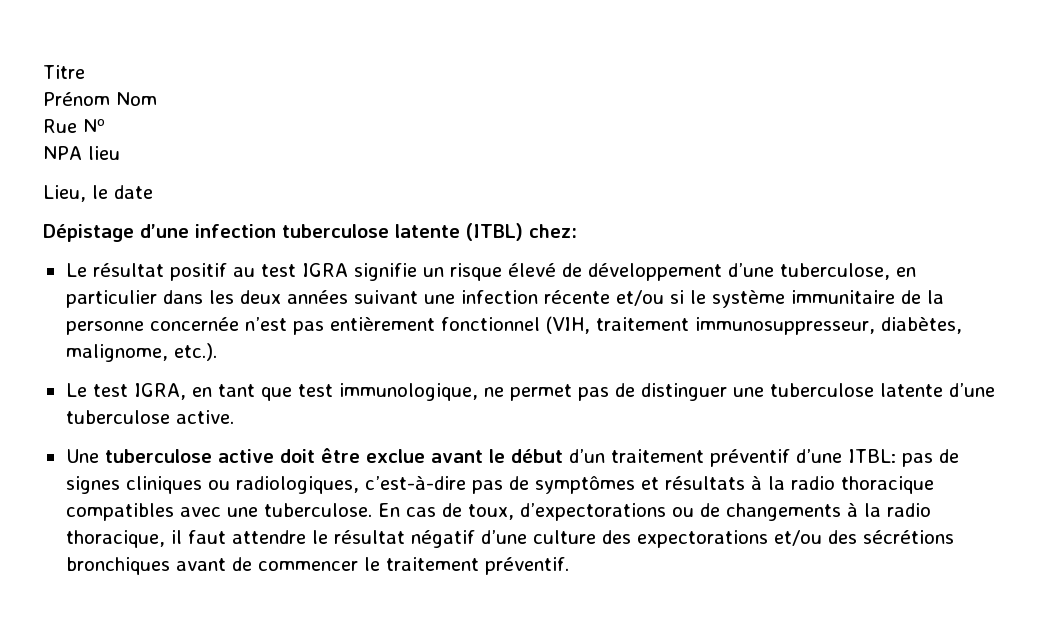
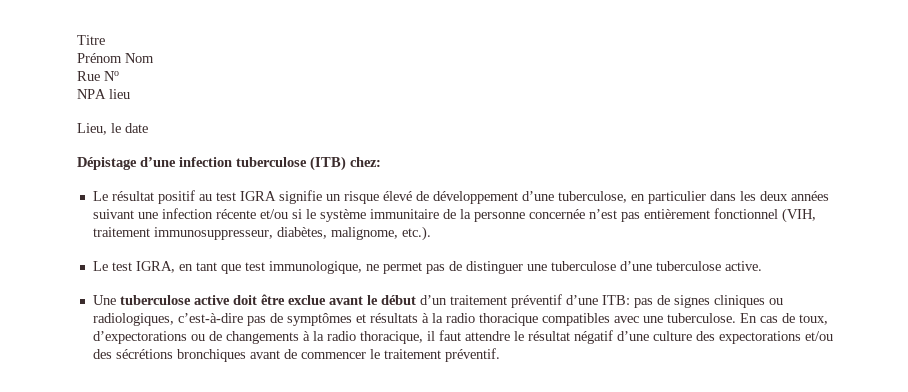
- Dépistage d’une infection tuberculose latente (ITBL) chez:
+ Dépistage d’une infection tuberculose (ITB) chez:
- Le test IGRA, en tant que test immunologique, ne permet pas de distinguer une tuberculose latente d’une tuberculose active.
+ Le test IGRA, en tant que test immunologique, ne permet pas de distinguer une tuberculose d’une tuberculose active.
- Une tuberculose active doit être exclue avant le début d’un traitement préventif d’une ITBL: pas de signes cliniques ou radiologiques, c’est-à-dire pas de symptômes et résultats à la radio thoracique compatibles avec une tuberculose.
+ Une tuberculose active doit être exclue avant le début d’un traitement préventif d’une ITB: pas de signes cliniques ou radiologiques, c’est-à-dire pas de symptômes et résultats à la radio thoracique compatibles avec une tuberculose.

